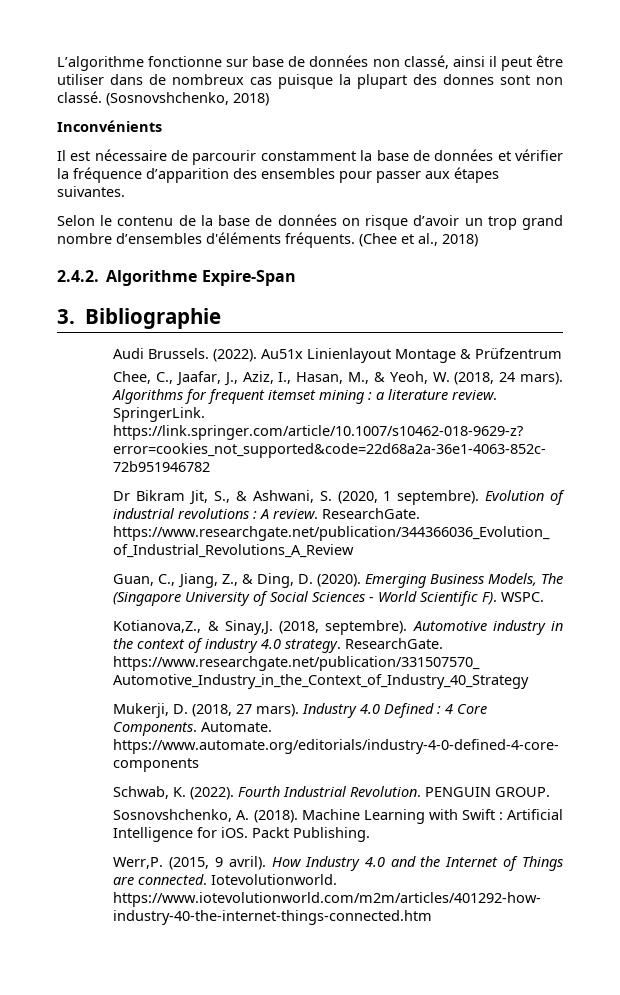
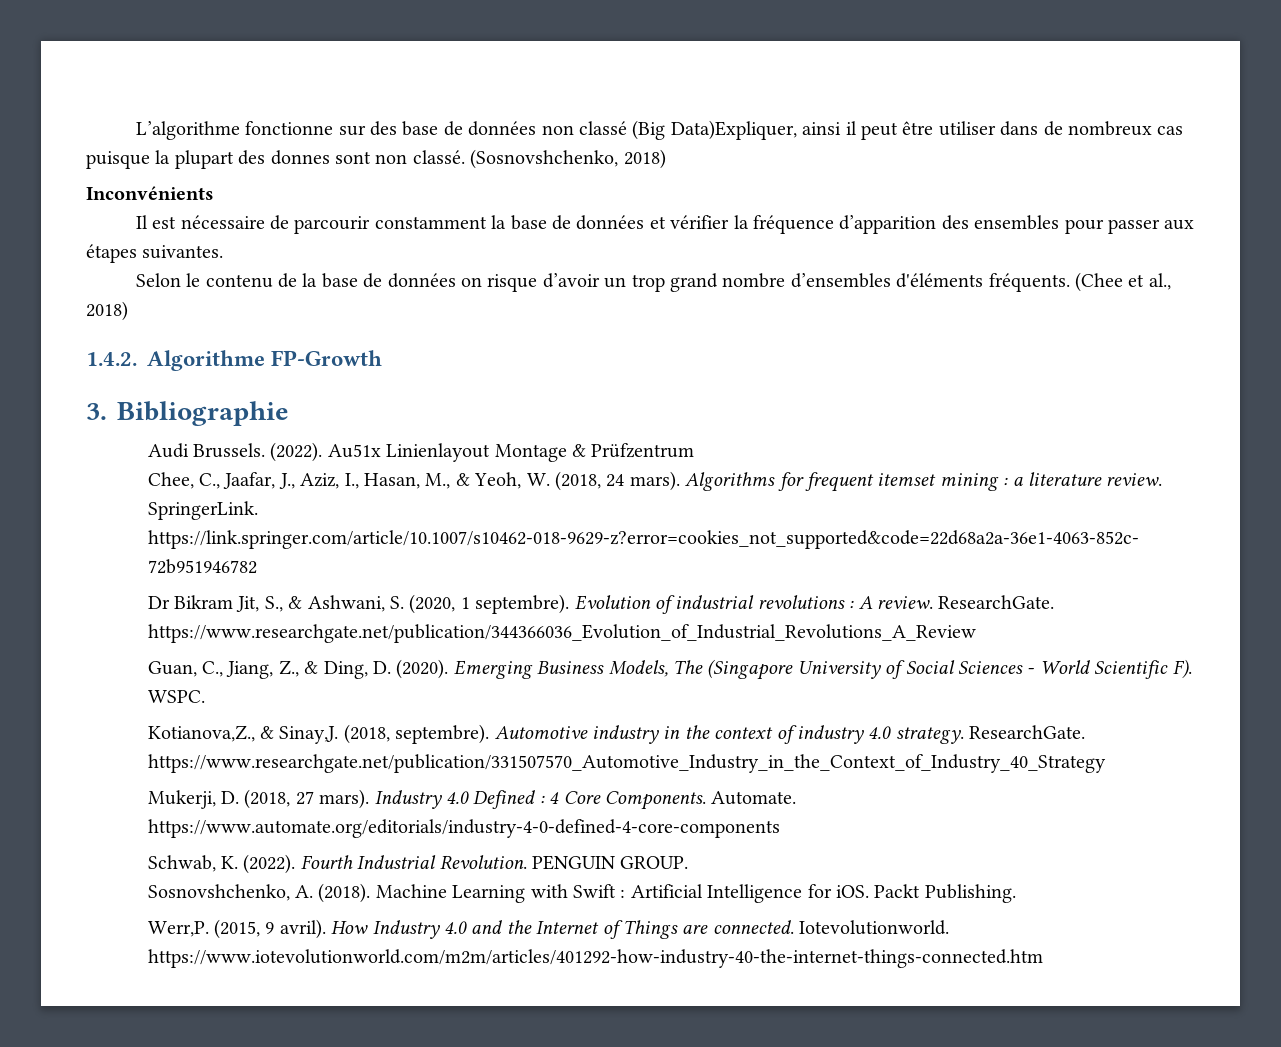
- L’algorithme fonctionne sur base de données non classé, ainsi il peut être utiliser dans de nombreux cas puisque la plupart des donnes sont non classé.
+ L’algorithme fonctionne sur des base de données non classé (Big Data)Expliquer, ainsi il peut être utiliser dans de nombreux cas puisque la plupart des donnes sont non classé.
- 2.4.2. Algorithme Expire-Span
+ 1.4.2. Algorithme FP-Growth

